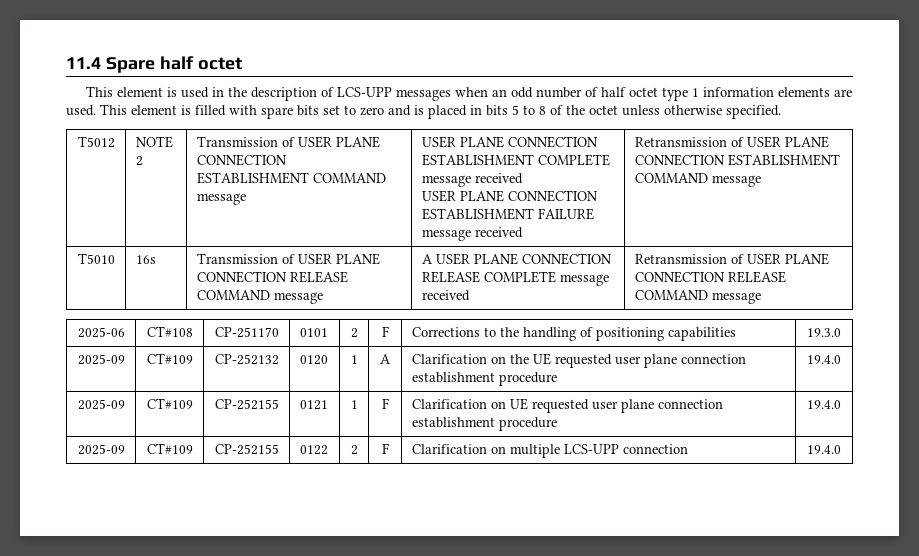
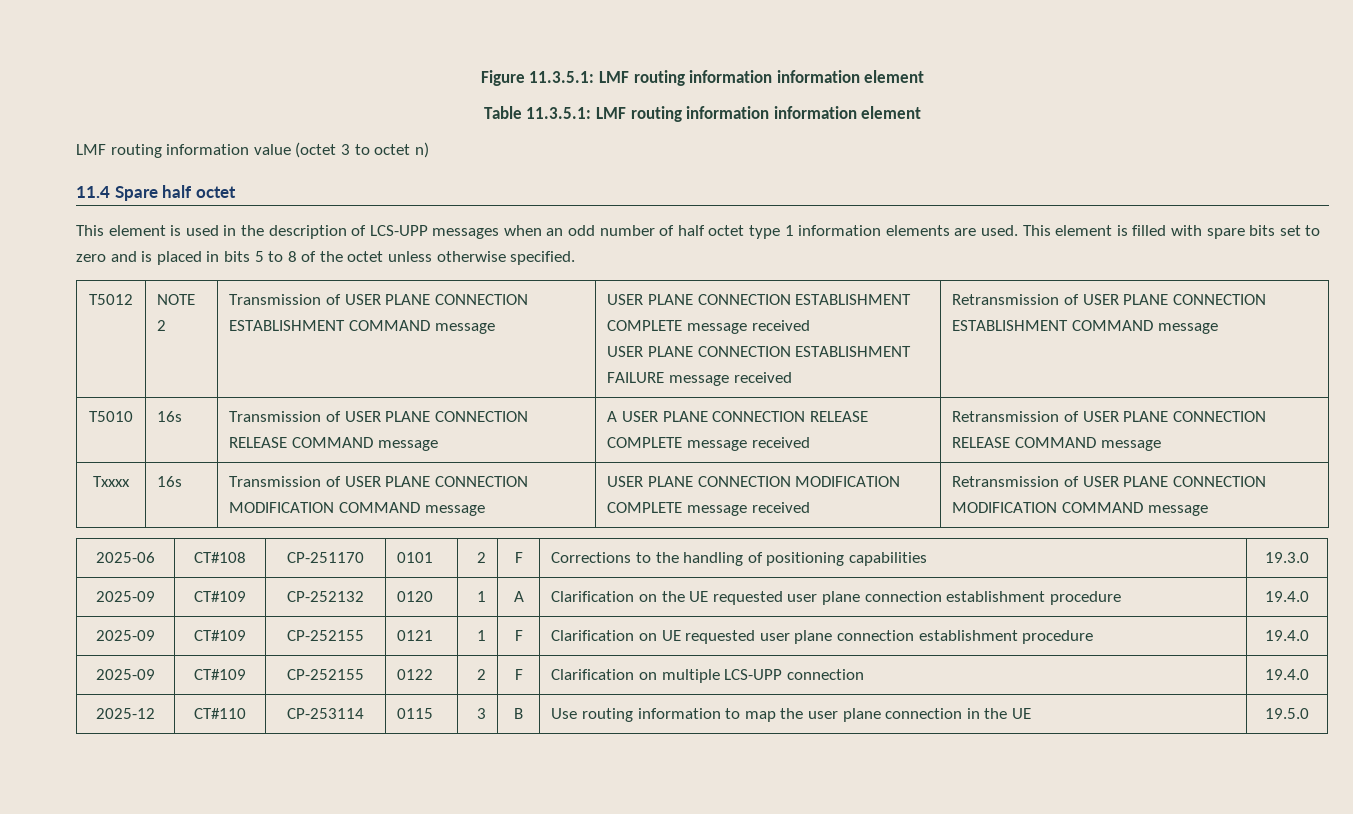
+ Figure 11.3.5.1: LMF routing information information element
+ Table 11.3.5.1: LMF routing information information element
+ LMF routing information value (octet 3 to octet n)
+ Txxxx | 16s | Transmission of USER PLANE CONNECTION MODIFICATION COMMAND message | USER PLANE CONNECTION MODIFICATION COMPLETE message received | Retransmission of USER PLANE CONNECTION MODIFICATION COMMAND message
+ 2025-12 | CT#110 | CP-253114 | 0115 | 3 | B | Use routing information to map the user plane connection in the UE | 19.5.0

